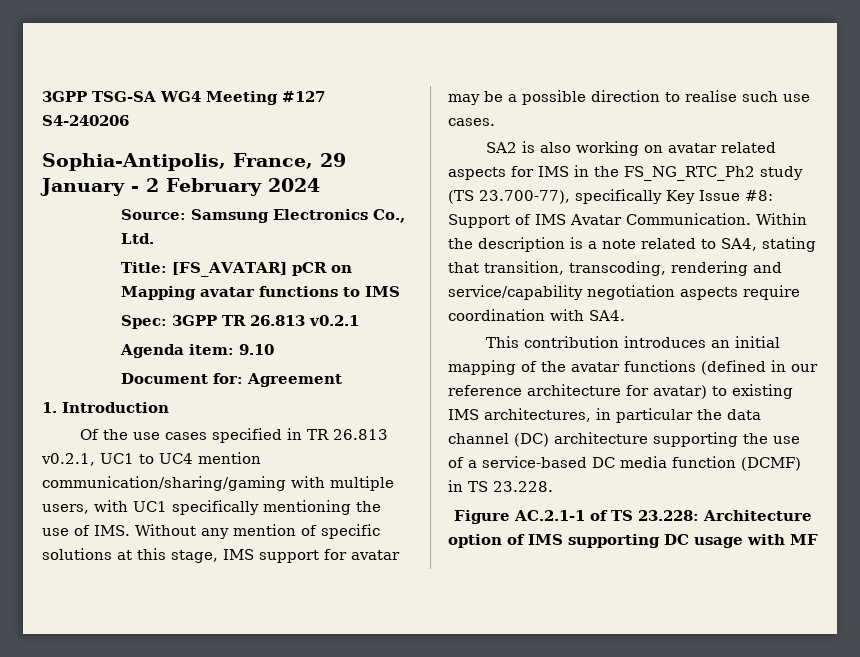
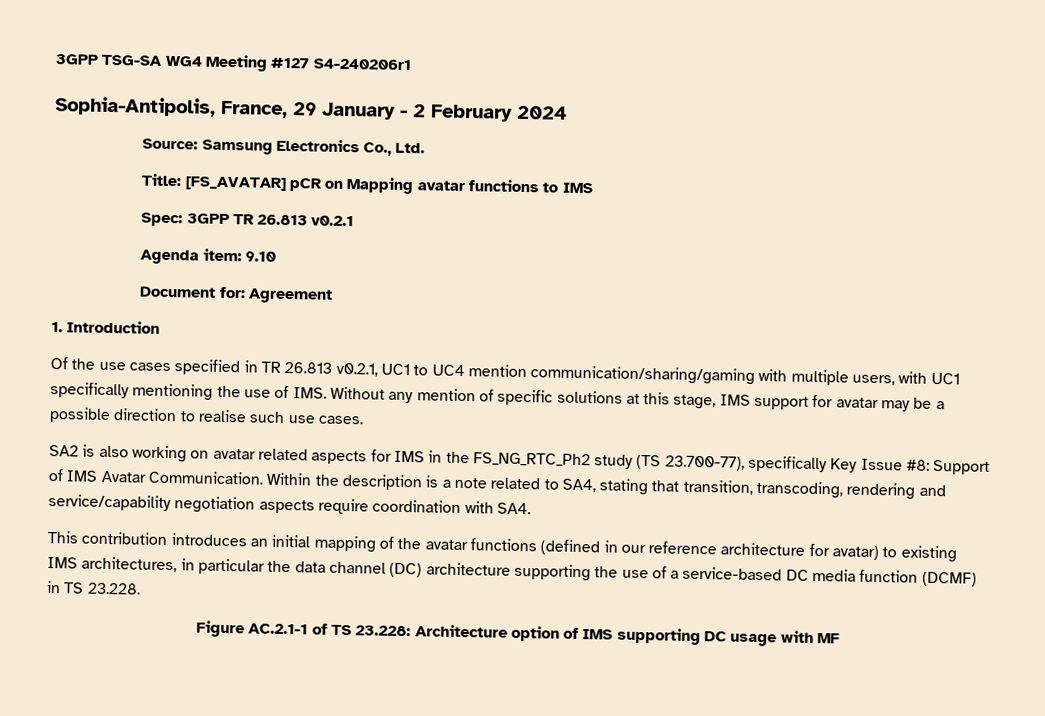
- 3GPP TSG-SA WG4 Meeting #127 S4-240206
+ 3GPP TSG-SA WG4 Meeting #127 S4-240206r1

